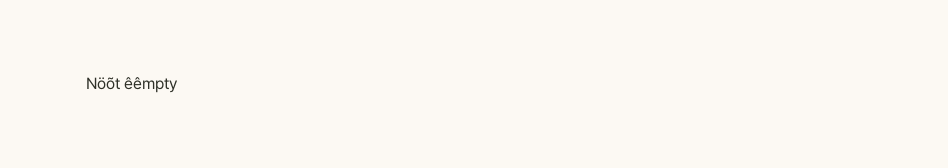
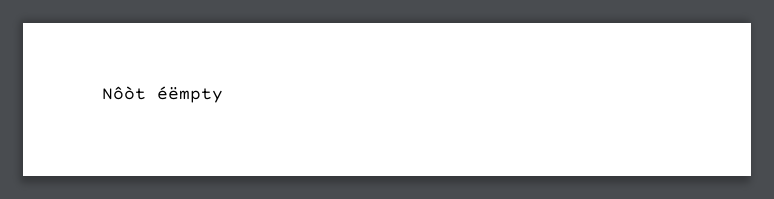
- Nöõt êêmpty
+ Nôòt éëmpty

